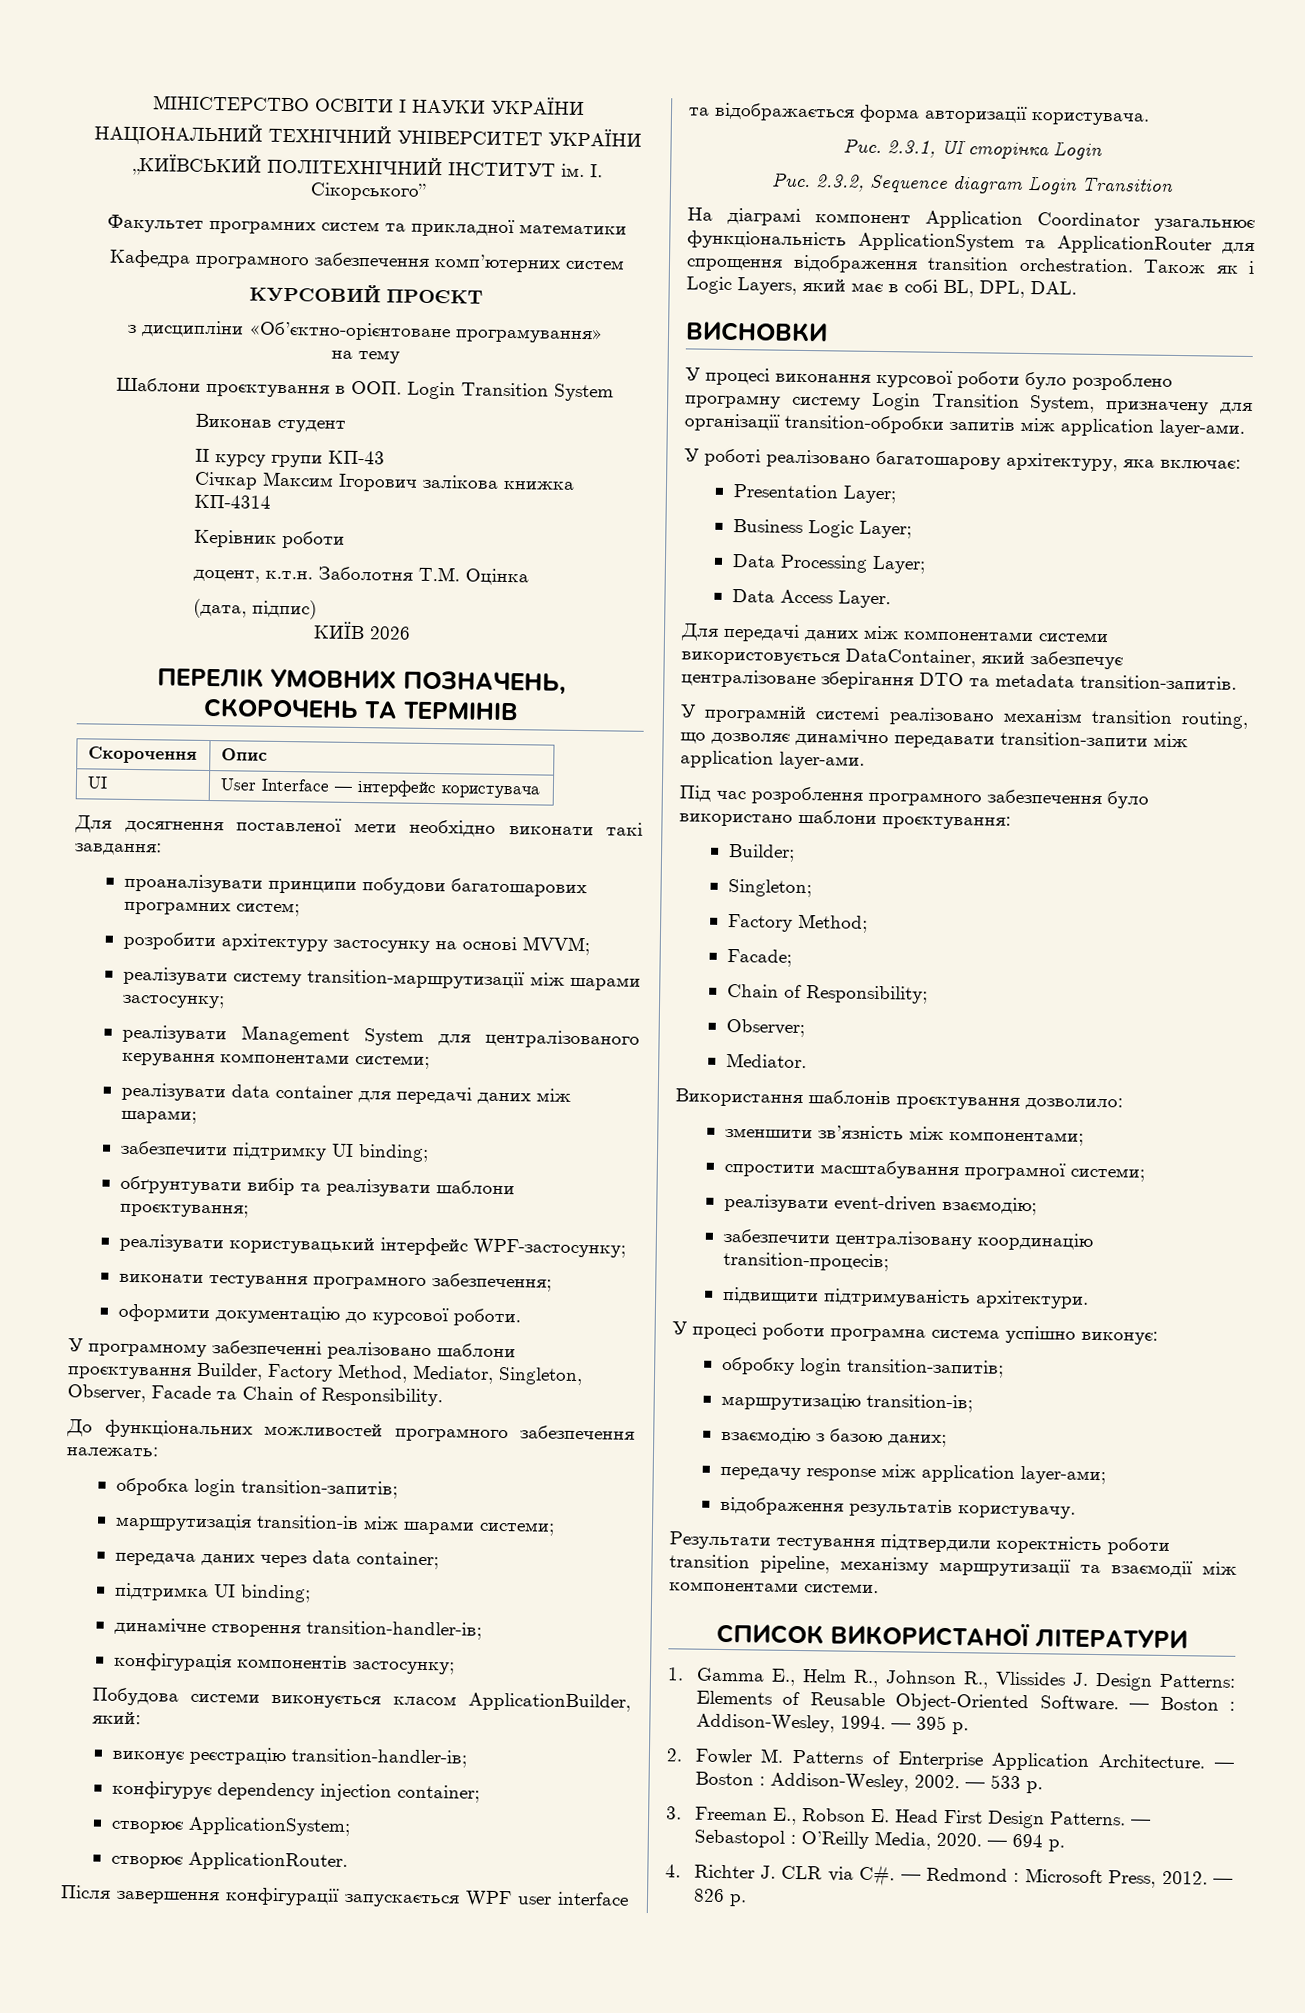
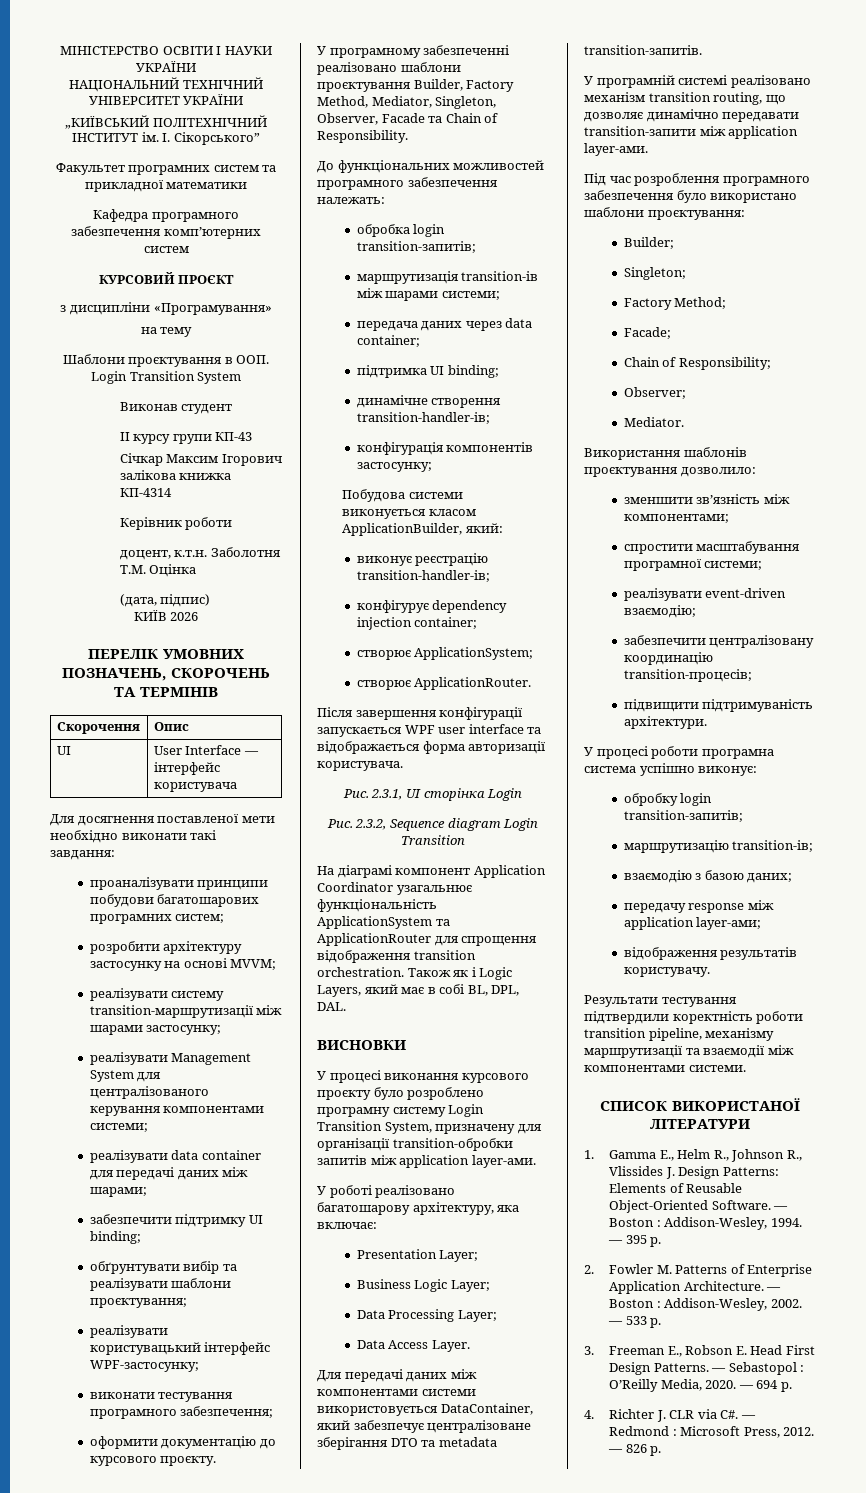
- з дисципліни «Об’єктно-орієнтоване програмування»
+ з дисципліни «Програмування»
- оформити документацію до курсової роботи.
+ оформити документацію до курсового проєкту.
- У процесі виконання курсової роботи було розроблено програмну систему Login Transition System, призначену для організації transition-обробки запитів між application layer-ами.
+ У процесі виконання курсового проєкту було розроблено програмну систему Login Transition System, призначену для організації transition-обробки запитів між application layer-ами.

